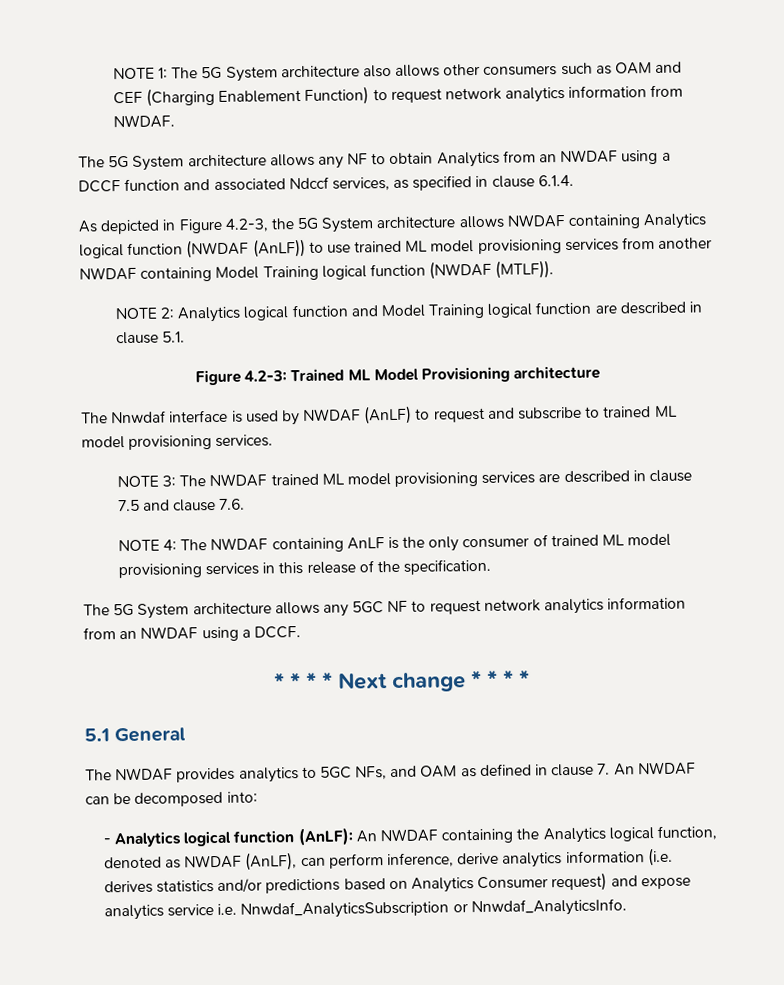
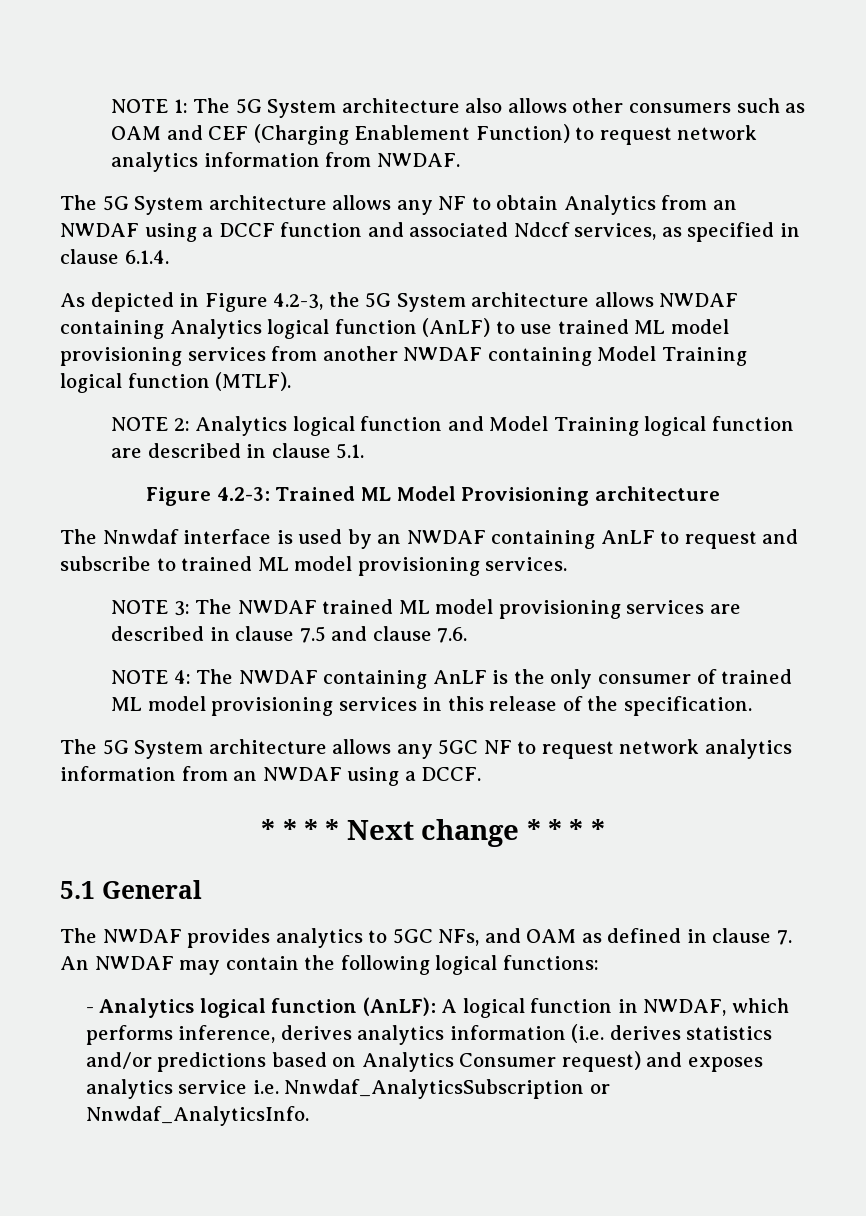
- As depicted in Figure 4.2-3, the 5G System architecture allows NWDAF containing Analytics logical function (NWDAF (AnLF)) to use trained ML model provisioning services from another NWDAF containing Model Training logical function (NWDAF (MTLF)).
+ As depicted in Figure 4.2-3, the 5G System architecture allows NWDAF containing Analytics logical function (AnLF) to use trained ML model provisioning services from another NWDAF containing Model Training logical function (MTLF).
- The Nnwdaf interface is used by NWDAF (AnLF) to request and subscribe to trained ML model provisioning services.
+ The Nnwdaf interface is used by an NWDAF containing AnLF to request and subscribe to trained ML model provisioning services.
- The NWDAF provides analytics to 5GC NFs, and OAM as defined in clause 7. An NWDAF can be decomposed into:
+ The NWDAF provides analytics to 5GC NFs, and OAM as defined in clause 7. An NWDAF may contain the following logical functions:
- - Analytics logical function (AnLF): An NWDAF containing the Analytics logical function, denoted as NWDAF (AnLF), can perform inference, derive analytics information (i.e. derives statistics and/or predictions based on Analytics Consumer request) and expose analytics service i.e. Nnwdaf_AnalyticsSubscription or Nnwdaf_AnalyticsInfo.
+ - Analytics logical function (AnLF): A logical function in NWDAF, which performs inference, derives analytics information (i.e. derives statistics and/or predictions based on Analytics Consumer request) and exposes analytics service i.e. Nnwdaf_AnalyticsSubscription or Nnwdaf_AnalyticsInfo.

